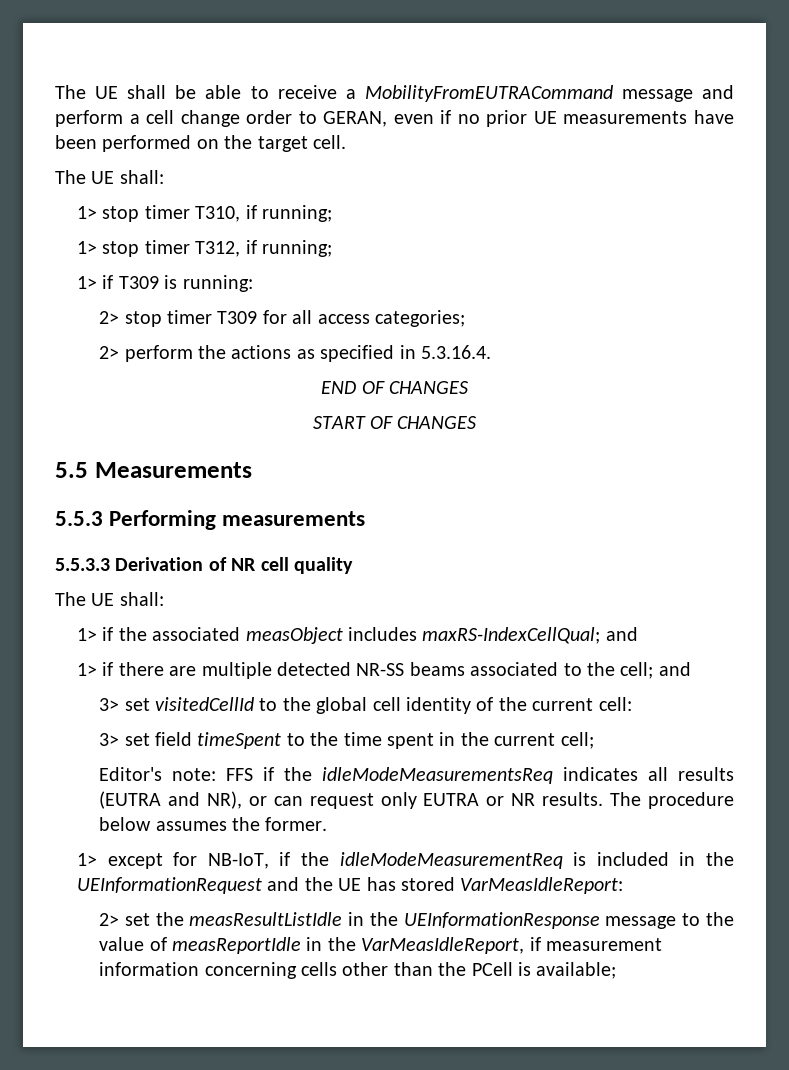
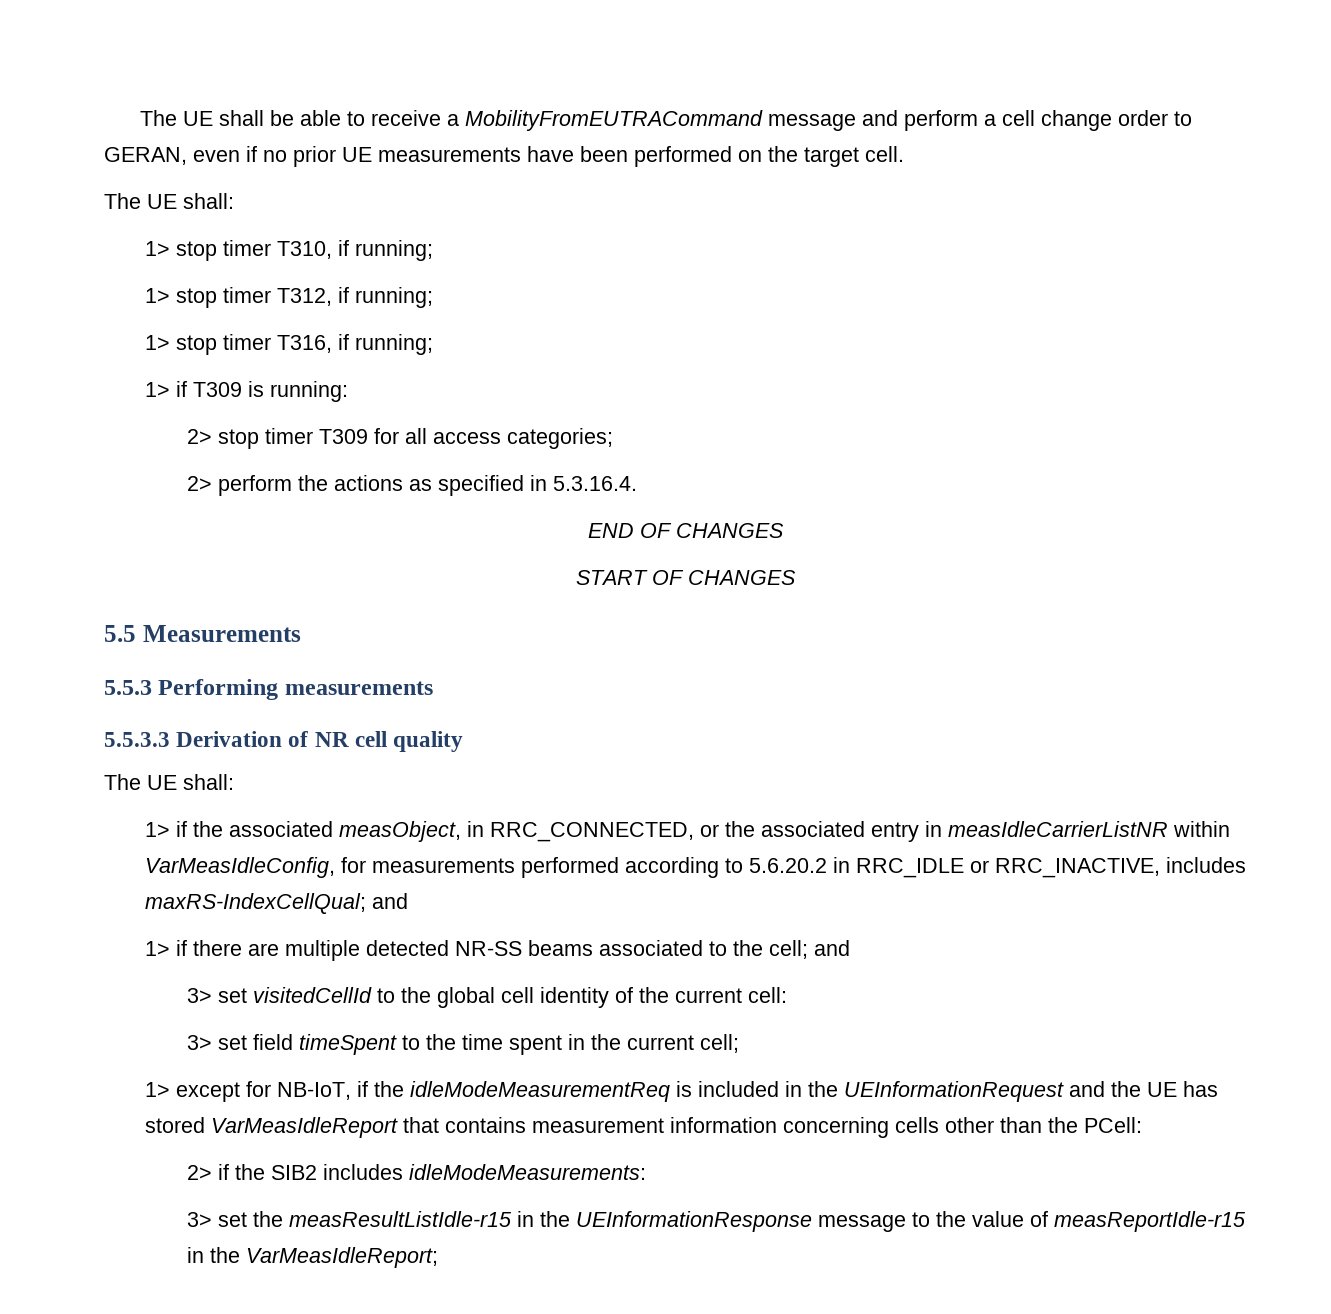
+ 1> stop timer T316, if running;
- 1> if the associated measObject includes maxRS-IndexCellQual; and
+ 1> if the associated measObject, in RRC_CONNECTED, or the associated entry in measIdleCarrierListNR within VarMeasIdleConfig, for measurements performed according to 5.6.20.2 in RRC_IDLE or RRC_INACTIVE, includes maxRS-IndexCellQual; and
- Editor's note: FFS if the idleModeMeasurementsReq indicates all results (EUTRA and NR), or can request only EUTRA or NR results. The procedure below assumes the former.
- 1> except for NB-IoT, if the idleModeMeasurementReq is included in the UEInformationRequest and the UE has stored VarMeasIdleReport:
- 2> set the measResultListIdle in the UEInformationResponse message to the value of measReportIdle in the VarMeasIdleReport, if measurement information concerning cells other than the PCell is available;
+ 1> except for NB-IoT, if the idleModeMeasurementReq is included in the UEInformationRequest and the UE has stored VarMeasIdleReport that contains measurement information concerning cells other than the PCell:
+ 2> if the SIB2 includes idleModeMeasurements:
+ 3> set the measResultListIdle-r15 in the UEInformationResponse message to the value of measReportIdle-r15 in the VarMeasIdleReport;

